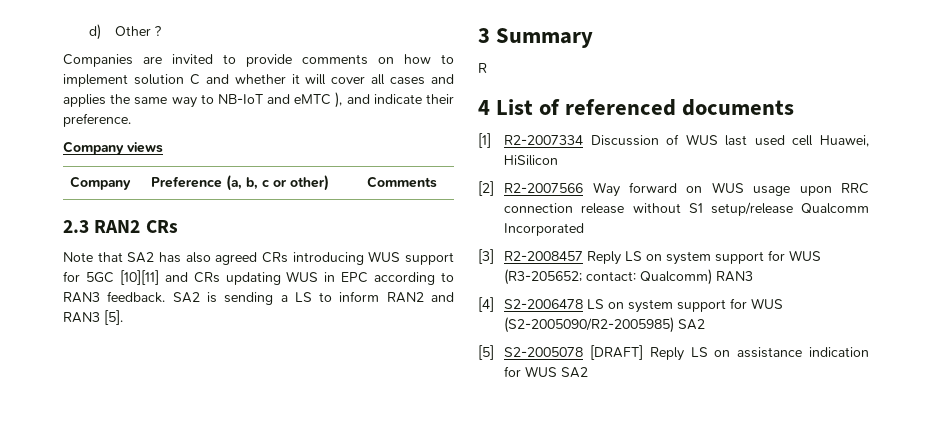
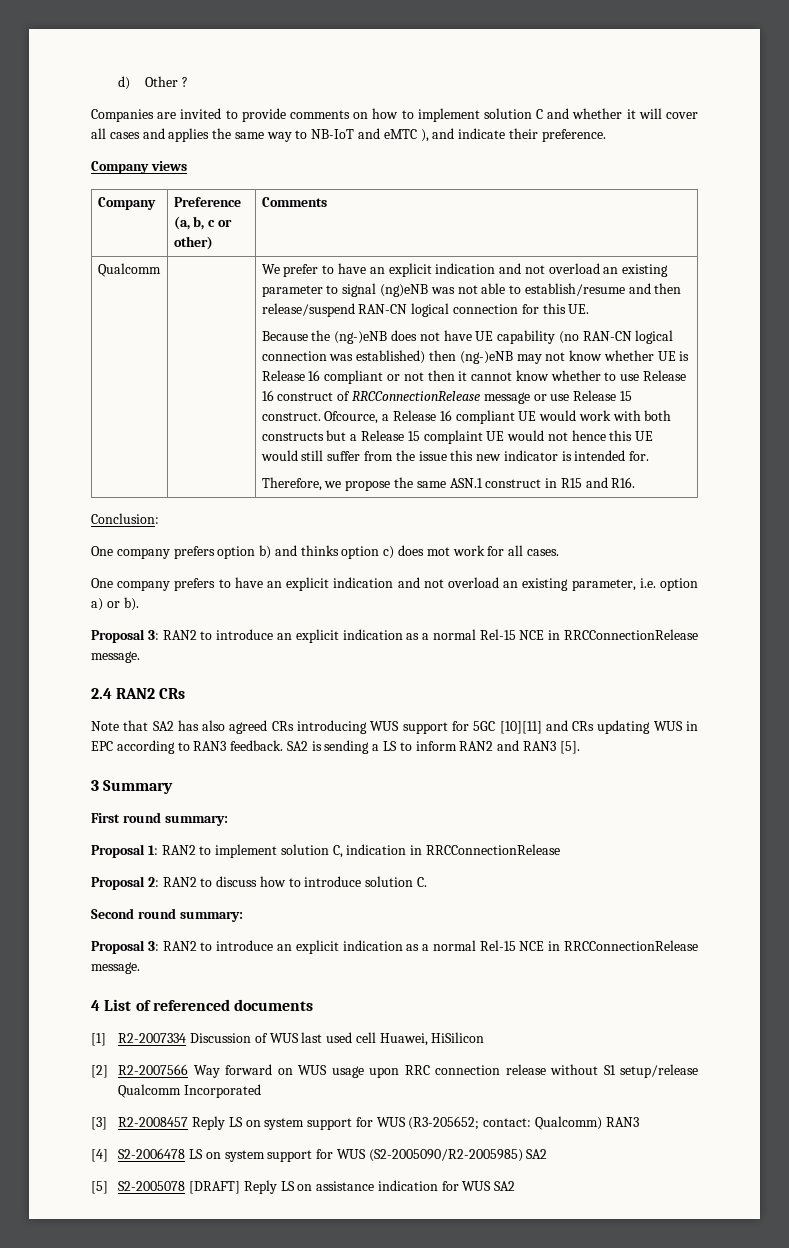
- 2.3 RAN2 CRs
+ Qualcomm | | We prefer to have an explicit indication and not overload an existing parameter to signal (ng)eNB was not able to establish/resume and then release/suspend RAN-CN logical connection for this UE.
+ Because the (ng-)eNB does not have UE capability (no RAN-CN logical connection was established) then (ng-)eNB may not know whether UE is Release 16 compliant or not then it cannot know whether to use Release 16 construct of RRCConnectionRelease message or use Release 15 construct. Ofcource, a Release 16 compliant UE would work with both constructs but a Release 15 complaint UE would not hence this UE would still suffer from the issue this new indicator is intended for.
+ Therefore, we propose the same ASN.1 construct in R15 and R16.
+ Conclusion:
+ One company prefers option b) and thinks option c) does mot work for all cases.
+ One company prefers to have an explicit indication and not overload an existing parameter, i.e. option a) or b).
+ Proposal 3: RAN2 to introduce an explicit indication as a normal Rel-15 NCE in RRCConnectionRelease message.
+ 2.4 RAN2 CRs
- R
+ First round summary:
+ Proposal 1: RAN2 to implement solution C, indication in RRCConnectionRelease
+ Proposal 2: RAN2 to discuss how to introduce solution C.
+ Second round summary:
+ Proposal 3: RAN2 to introduce an explicit indication as a normal Rel-15 NCE in RRCConnectionRelease message.

